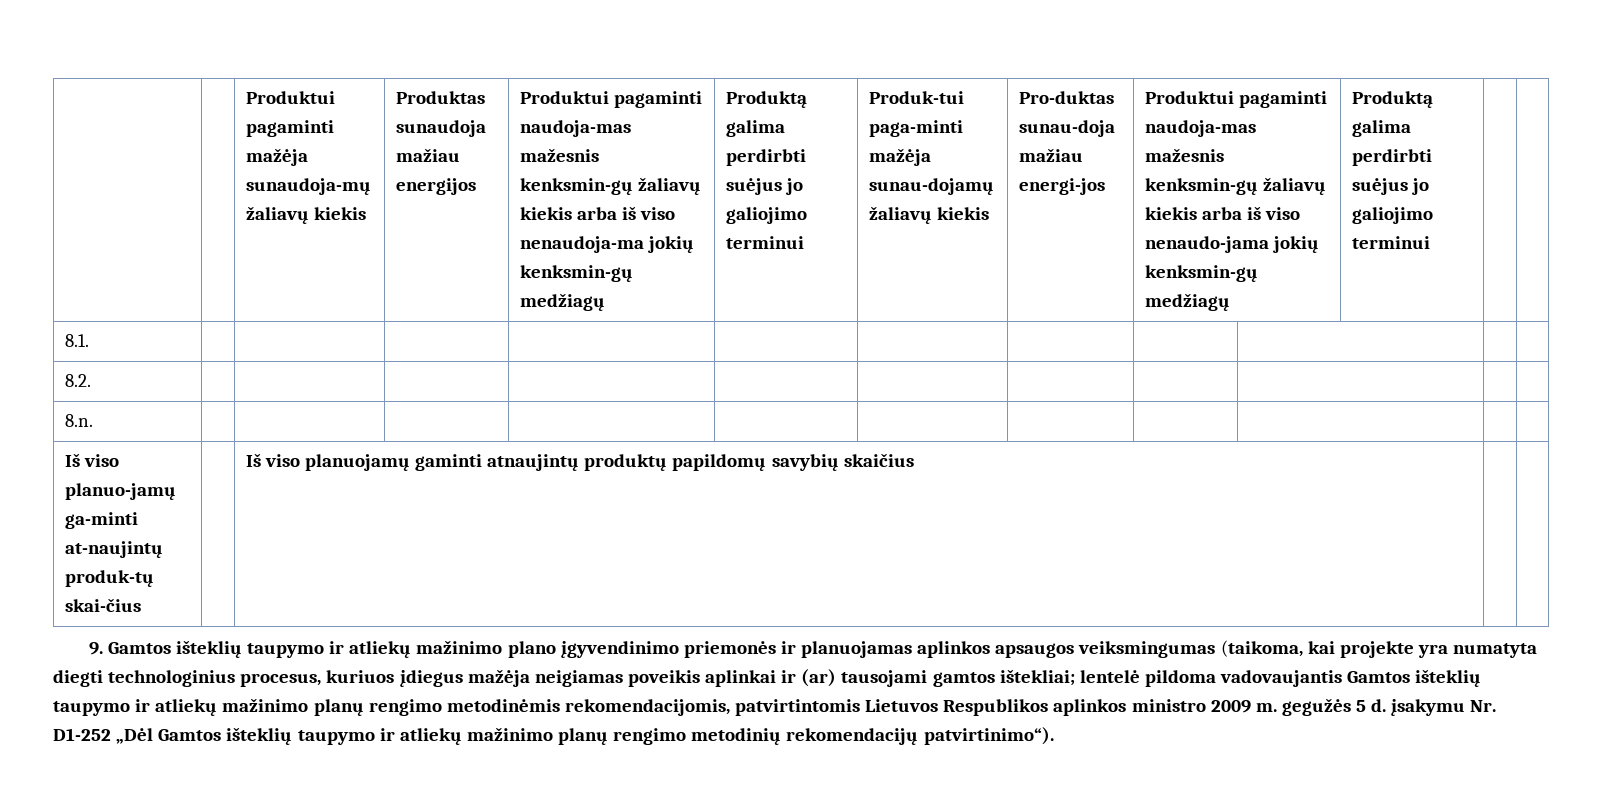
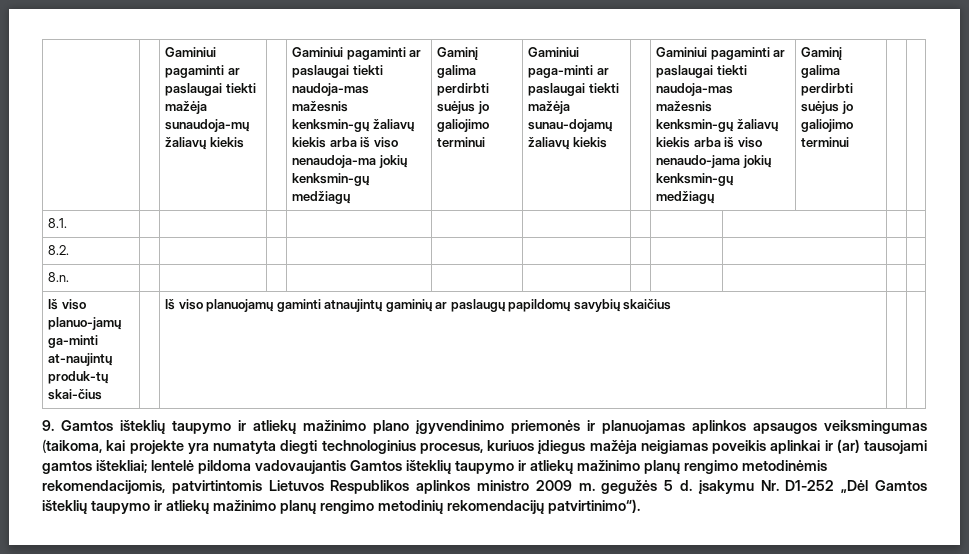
- Produktui pagaminti mažėja sunaudoja-mų žaliavų kiekis
+ Gaminiui pagaminti ar paslaugai tiekti mažėja sunaudoja-mų žaliavų kiekis
- Produktas sunaudoja mažiau energijos | Produktui pagaminti naudoja-mas mažesnis kenksmin-gų žaliavų kiekis arba iš viso nenaudoja-ma jokių kenksmin-gų medžiagų
+ Gaminiui pagaminti ar paslaugai tiekti naudoja-mas mažesnis kenksmin-gų žaliavų kiekis arba iš viso nenaudoja-ma jokių kenksmin-gų medžiagų
- Produktą galima perdirbti suėjus jo galiojimo terminui | Produk-tui paga-minti mažėja sunau-dojamų žaliavų kiekis
+ Gaminį galima perdirbti suėjus jo galiojimo terminui | Gaminiui paga-minti ar paslaugai tiekti mažėja sunau-dojamų žaliavų kiekis
- Pro-duktas sunau-doja mažiau energi-jos | Produktui pagaminti naudoja-mas mažesnis kenksmin-gų žaliavų kiekis arba iš viso nenaudo-jama jokių kenksmin-gų medžiagų | Produktą galima perdirbti suėjus jo galiojimo terminui
+ Gaminiui pagaminti ar paslaugai tiekti naudoja-mas mažesnis kenksmin-gų žaliavų kiekis arba iš viso nenaudo-jama jokių kenksmin-gų medžiagų | Gaminį galima perdirbti suėjus jo galiojimo terminui
- Iš viso planuo-jamų ga-minti at-naujintų produk-tų skai-čius | | Iš viso planuojamų gaminti atnaujintų produktų papildomų savybių skaičius | |
+ Iš viso planuo-jamų ga-minti at-naujintų produk-tų skai-čius | | Iš viso planuojamų gaminti atnaujintų gaminių ar paslaugų papildomų savybių skaičius | |

